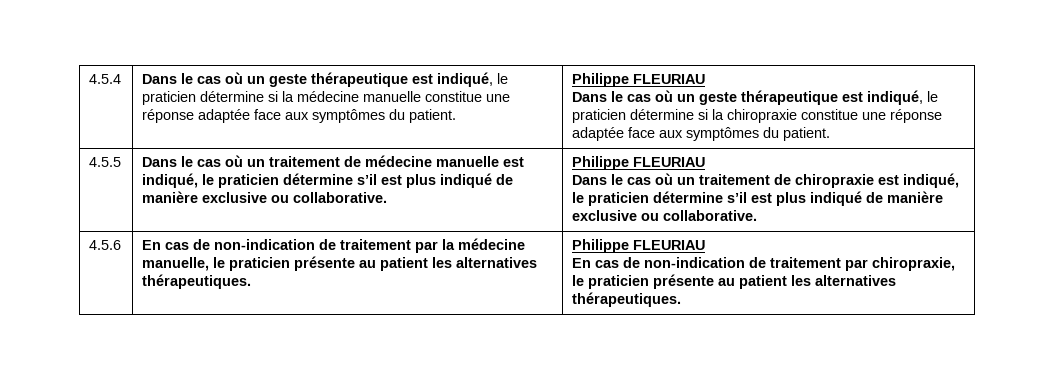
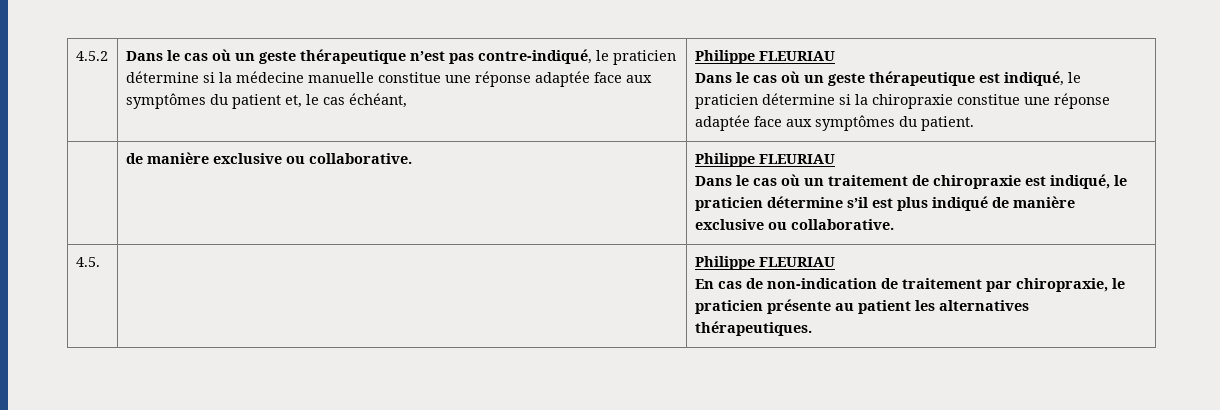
- 4.5.4 | Dans le cas où un geste thérapeutique est indiqué, le praticien détermine si la médecine manuelle constitue une réponse adaptée face aux symptômes du patient.
+ 4.5.2 | Dans le cas où un geste thérapeutique n’est pas contre-indiqué, le praticien détermine si la médecine manuelle constitue une réponse adaptée face aux symptômes du patient et, le cas échéant,
  Dans le cas où un geste thérapeutique est indiqué, le praticien détermine si la chiropraxie constitue une réponse adaptée face aux symptômes du patient.
- 4.5.5 | Dans le cas où un traitement de médecine manuelle est indiqué, le praticien détermine s’il est plus indiqué de manière exclusive ou collaborative.
+ | de manière exclusive ou collaborative.
- 4.5.6 | En cas de non-indication de traitement par la médecine manuelle, le praticien présente au patient les alternatives thérapeutiques. | Philippe FLEURIAU
+ 4.5. | | Philippe FLEURIAU

